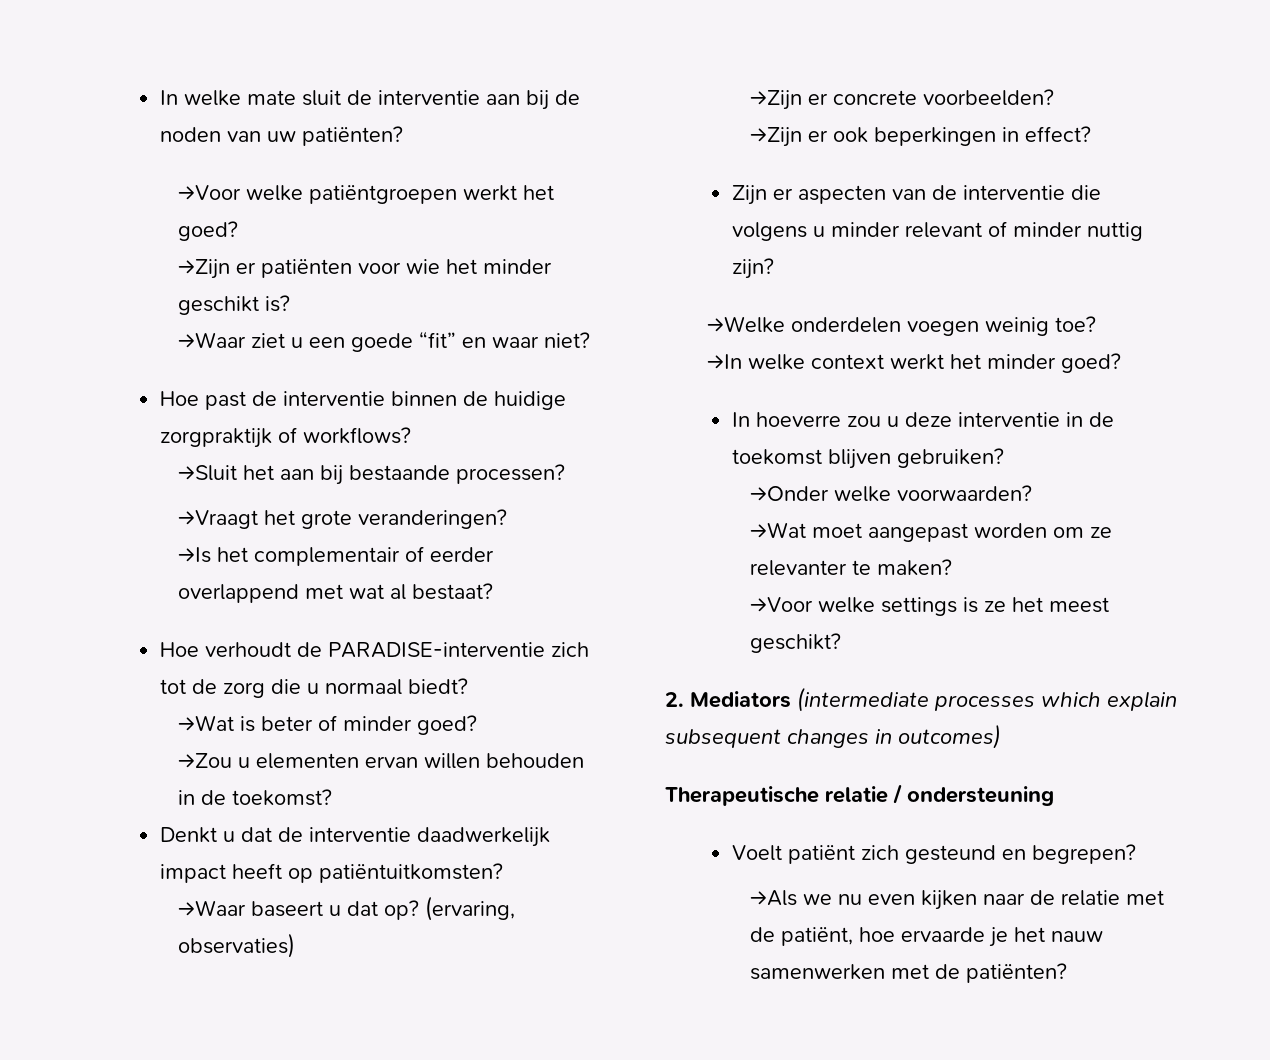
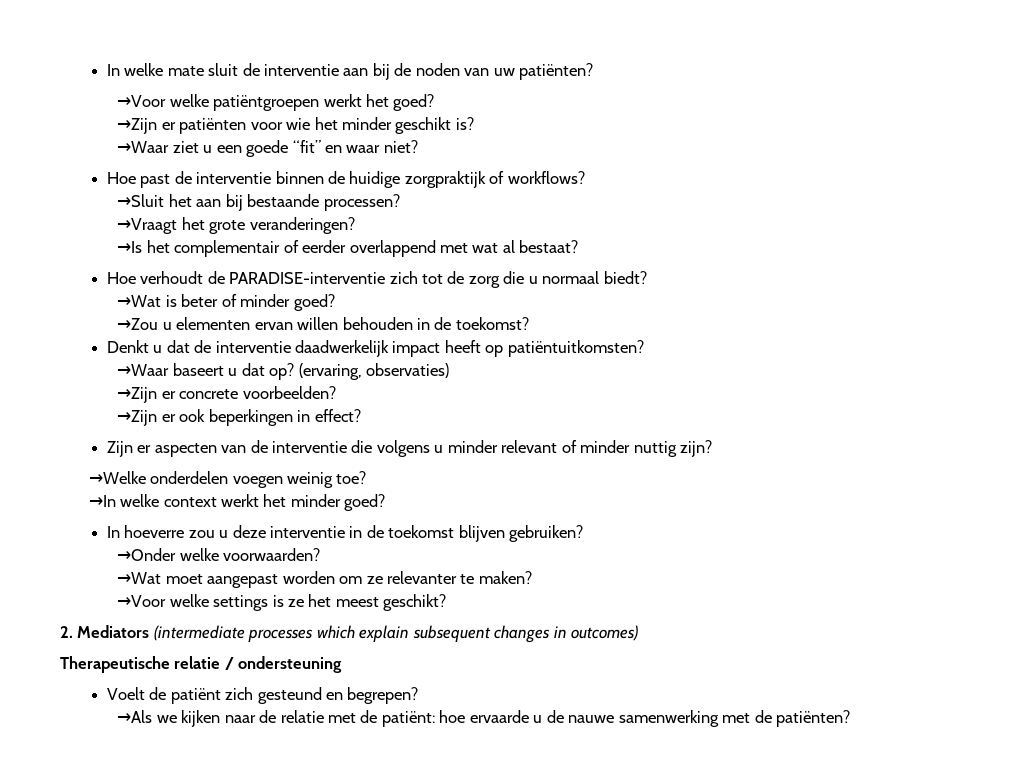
- Voelt patiënt zich gesteund en begrepen?
+ Voelt de patiënt zich gesteund en begrepen?
- →Als we nu even kijken naar de relatie met de patiënt, hoe ervaarde je het nauw samenwerken met de patiënten?
+ →Als we kijken naar de relatie met de patiënt: hoe ervaarde u de nauwe samenwerking met de patiënten?

